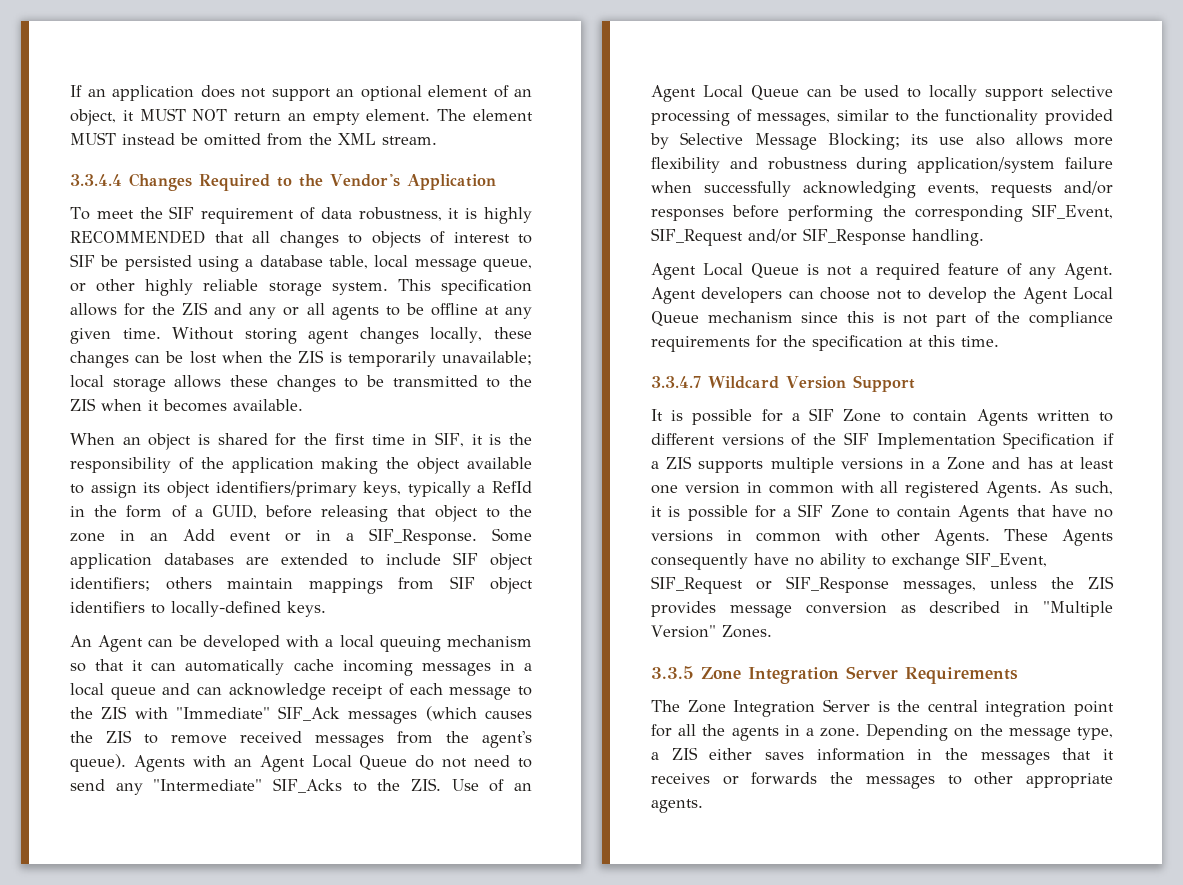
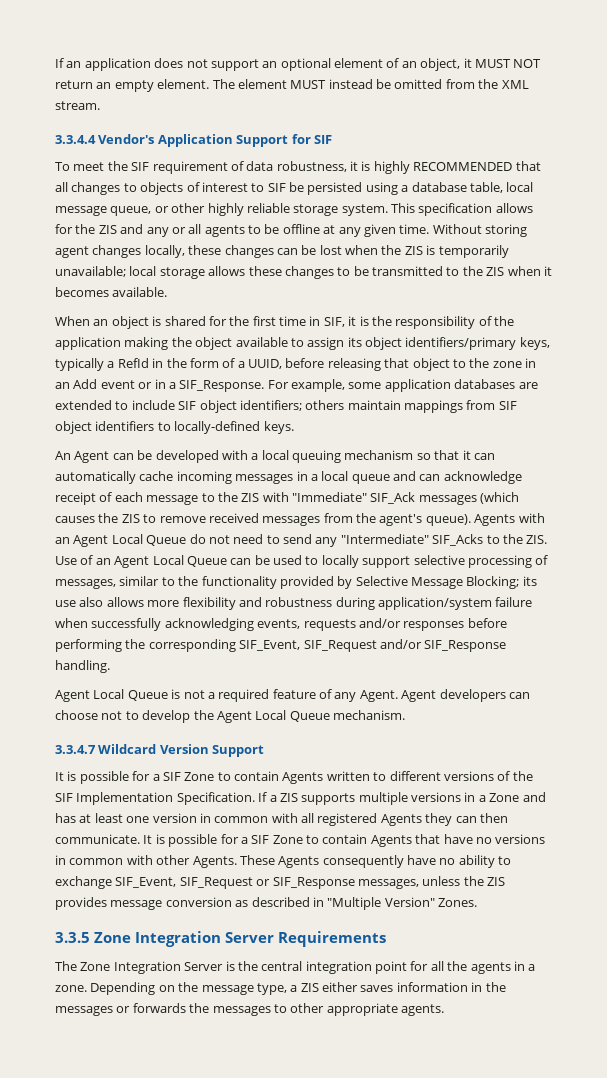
- 3.3.4.4 Changes Required to the Vendor's Application
+ 3.3.4.4 Vendor's Application Support for SIF
- When an object is shared for the first time in SIF, it is the responsibility of the application making the object available to assign its object identifiers/primary keys, typically a RefId in the form of a GUID, before releasing that object to the zone in an Add event or in a SIF_Response.
+ When an object is shared for the first time in SIF, it is the responsibility of the application making the object available to assign its object identifiers/primary keys, typically a RefId in the form of a UUID, before releasing that object to the zone in an Add event or in a SIF_Response.
- Some application databases are extended to include SIF object identifiers; others maintain mappings from SIF object identifiers to locally-defined keys.
+ For example, some application databases are extended to include SIF object identifiers; others maintain mappings from SIF object identifiers to locally-defined keys.
- Agent developers can choose not to develop the Agent Local Queue mechanism since this is not part of the compliance requirements for the specification at this time.
+ Agent developers can choose not to develop the Agent Local Queue mechanism.
- It is possible for a SIF Zone to contain Agents written to different versions of the SIF Implementation Specification if a ZIS supports multiple versions in a Zone and has at least one version in common with all registered Agents. As such, it is possible for a SIF Zone to contain Agents that have no versions in common with other Agents.
+ It is possible for a SIF Zone to contain Agents written to different versions of the SIF Implementation Specification. If a ZIS supports multiple versions in a Zone and has at least one version in common with all registered Agents they can then communicate. It is possible for a SIF Zone to contain Agents that have no versions in common with other Agents.
- Depending on the message type, a ZIS either saves information in the messages that it receives or forwards the messages to other appropriate agents.
+ Depending on the message type, a ZIS either saves information in the messages or forwards the messages to other appropriate agents.

